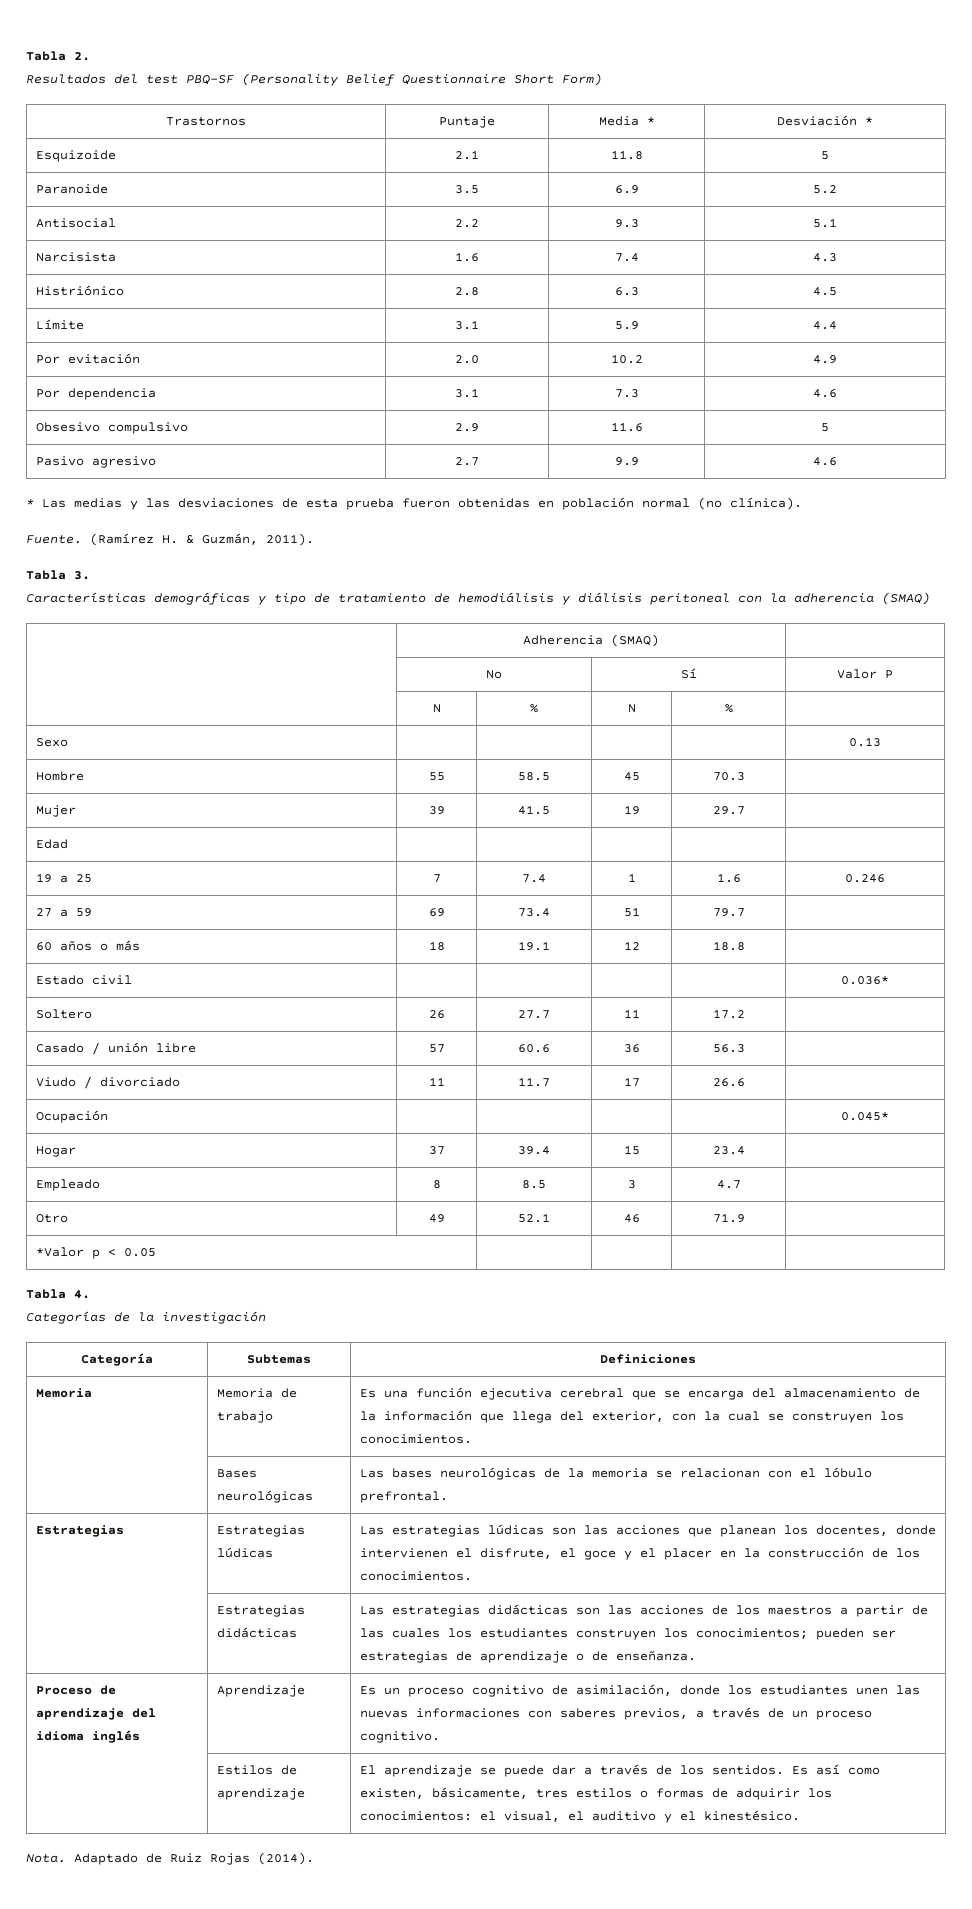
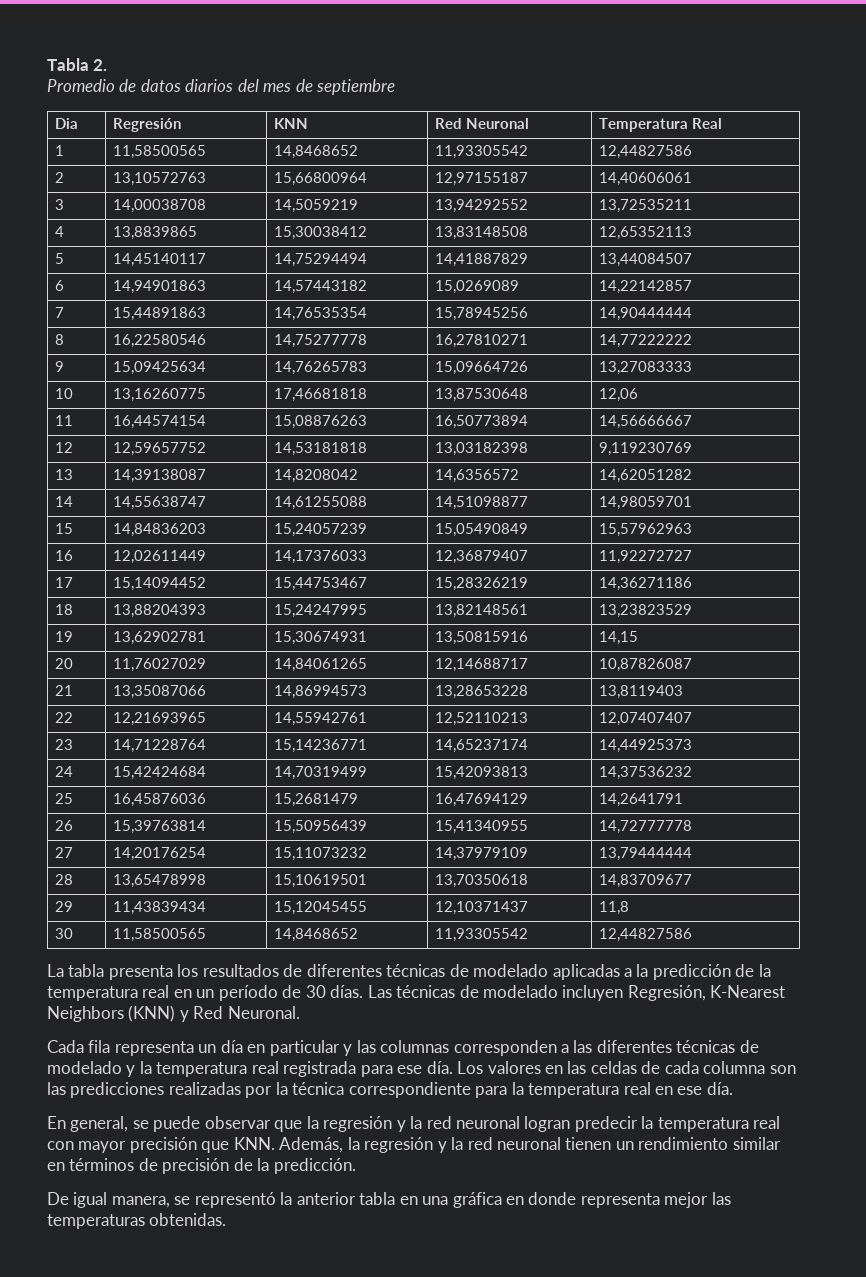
- Resultados del test PBQ-SF (Personality Belief Questionnaire Short Form)
- Trastornos | Puntaje | Media * | Desviación *
- Esquizoide | 2.1 | 11.8 | 5
- Paranoide | 3.5 | 6.9 | 5.2
- Antisocial | 2.2 | 9.3 | 5.1
- Narcisista | 1.6 | 7.4 | 4.3
- Histriónico | 2.8 | 6.3 | 4.5
- Límite | 3.1 | 5.9 | 4.4
- Por evitación | 2.0 | 10.2 | 4.9
- Por dependencia | 3.1 | 7.3 | 4.6
- Obsesivo compulsivo | 2.9 | 11.6 | 5
- Pasivo agresivo | 2.7 | 9.9 | 4.6
- * Las medias y las desviaciones de esta prueba fueron obtenidas en población normal (no clínica).
- Fuente. (Ramírez H. & Guzmán, 2011).
- Tabla 3.
- Características demográficas y tipo de tratamiento de hemodiálisis y diálisis peritoneal con la adherencia (SMAQ)
- | Adherencia (SMAQ) |
- | No | Sí | Valor P
- | N | % | N | % |
- Sexo | | | | | 0.13
- Hombre | 55 | 58.5 | 45 | 70.3 |
- Mujer | 39 | 41.5 | 19 | 29.7 |
- Edad | | | | |
- 19 a 25 | 7 | 7.4 | 1 | 1.6 | 0.246
- 27 a 59 | 69 | 73.4 | 51 | 79.7 |
- 60 años o más | 18 | 19.1 | 12 | 18.8 |
- Estado civil | | | | | 0.036*
- Soltero | 26 | 27.7 | 11 | 17.2 |
- Casado / unión libre | 57 | 60.6 | 36 | 56.3 |
- Viudo / divorciado | 11 | 11.7 | 17 | 26.6 |
- Ocupación | | | | | 0.045*
- Hogar | 37 | 39.4 | 15 | 23.4 |
- Empleado | 8 | 8.5 | 3 | 4.7 |
- Otro | 49 | 52.1 | 46 | 71.9 |
- *Valor p < 0.05 | | | |
- Tabla 4.
- Categorías de la investigación
- Categoría | Subtemas | Definiciones
- Memoria | Memoria de trabajo | Es una función ejecutiva cerebral que se encarga del almacenamiento de la información que llega del exterior, con la cual se construyen los conocimientos.
- | Bases neurológicas | Las bases neurológicas de la memoria se relacionan con el lóbulo prefrontal.
- Estrategias | Estrategias lúdicas | Las estrategias lúdicas son las acciones que planean los docentes, donde intervienen el disfrute, el goce y el placer en la construcción de los conocimientos.
- | Estrategias didácticas | Las estrategias didácticas son las acciones de los maestros a partir de las cuales los estudiantes construyen los conocimientos; pueden ser estrategias de aprendizaje o de enseñanza.
- Proceso de aprendizaje del idioma inglés | Aprendizaje | Es un proceso cognitivo de asimilación, donde los estudiantes unen las nuevas informaciones con saberes previos, a través de un proceso cognitivo.
- | Estilos de aprendizaje | El aprendizaje se puede dar a través de los sentidos. Es así como existen, básicamente, tres estilos o formas de adquirir los conocimientos: el visual, el auditivo y el kinestésico.
- Nota. Adaptado de Ruiz Rojas (2014).
+ Promedio de datos diarios del mes de septiembre
+ Dia | Regresión | KNN | Red Neuronal | Temperatura Real
+ 1 | 11,58500565 | 14,8468652 | 11,93305542 | 12,44827586
+ 2 | 13,10572763 | 15,66800964 | 12,97155187 | 14,40606061
+ 3 | 14,00038708 | 14,5059219 | 13,94292552 | 13,72535211
+ 4 | 13,8839865 | 15,30038412 | 13,83148508 | 12,65352113
+ 5 | 14,45140117 | 14,75294494 | 14,41887829 | 13,44084507
+ 6 | 14,94901863 | 14,57443182 | 15,0269089 | 14,22142857
+ 7 | 15,44891863 | 14,76535354 | 15,78945256 | 14,90444444
+ 8 | 16,22580546 | 14,75277778 | 16,27810271 | 14,77222222
+ 9 | 15,09425634 | 14,76265783 | 15,09664726 | 13,27083333
+ 10 | 13,16260775 | 17,46681818 | 13,87530648 | 12,06
+ 11 | 16,44574154 | 15,08876263 | 16,50773894 | 14,56666667
+ 12 | 12,59657752 | 14,53181818 | 13,03182398 | 9,119230769
+ 13 | 14,39138087 | 14,8208042 | 14,6356572 | 14,62051282
+ 14 | 14,55638747 | 14,61255088 | 14,51098877 | 14,98059701
+ 15 | 14,84836203 | 15,24057239 | 15,05490849 | 15,57962963
+ 16 | 12,02611449 | 14,17376033 | 12,36879407 | 11,92272727
+ 17 | 15,14094452 | 15,44753467 | 15,28326219 | 14,36271186
+ 18 | 13,88204393 | 15,24247995 | 13,82148561 | 13,23823529
+ 19 | 13,62902781 | 15,30674931 | 13,50815916 | 14,15
+ 20 | 11,76027029 | 14,84061265 | 12,14688717 | 10,87826087
+ 21 | 13,35087066 | 14,86994573 | 13,28653228 | 13,8119403
+ 22 | 12,21693965 | 14,55942761 | 12,52110213 | 12,07407407
+ 23 | 14,71228764 | 15,14236771 | 14,65237174 | 14,44925373
+ 24 | 15,42424684 | 14,70319499 | 15,42093813 | 14,37536232
+ 25 | 16,45876036 | 15,2681479 | 16,47694129 | 14,2641791
+ 26 | 15,39763814 | 15,50956439 | 15,41340955 | 14,72777778
+ 27 | 14,20176254 | 15,11073232 | 14,37979109 | 13,79444444
+ 28 | 13,65478998 | 15,10619501 | 13,70350618 | 14,83709677
+ 29 | 11,43839434 | 15,12045455 | 12,10371437 | 11,8
+ 30 | 11,58500565 | 14,8468652 | 11,93305542 | 12,44827586
+ La tabla presenta los resultados de diferentes técnicas de modelado aplicadas a la predicción de la temperatura real en un período de 30 días. Las técnicas de modelado incluyen Regresión, K-Nearest Neighbors (KNN) y Red Neuronal.
+ Cada fila representa un día en particular y las columnas corresponden a las diferentes técnicas de modelado y la temperatura real registrada para ese día. Los valores en las celdas de cada columna son las predicciones realizadas por la técnica correspondiente para la temperatura real en ese día.
+ En general, se puede observar que la regresión y la red neuronal logran predecir la temperatura real con mayor precisión que KNN. Además, la regresión y la red neuronal tienen un rendimiento similar en términos de precisión de la predicción.
+ De igual manera, se representó la anterior tabla en una gráfica en donde representa mejor las temperaturas obtenidas.

